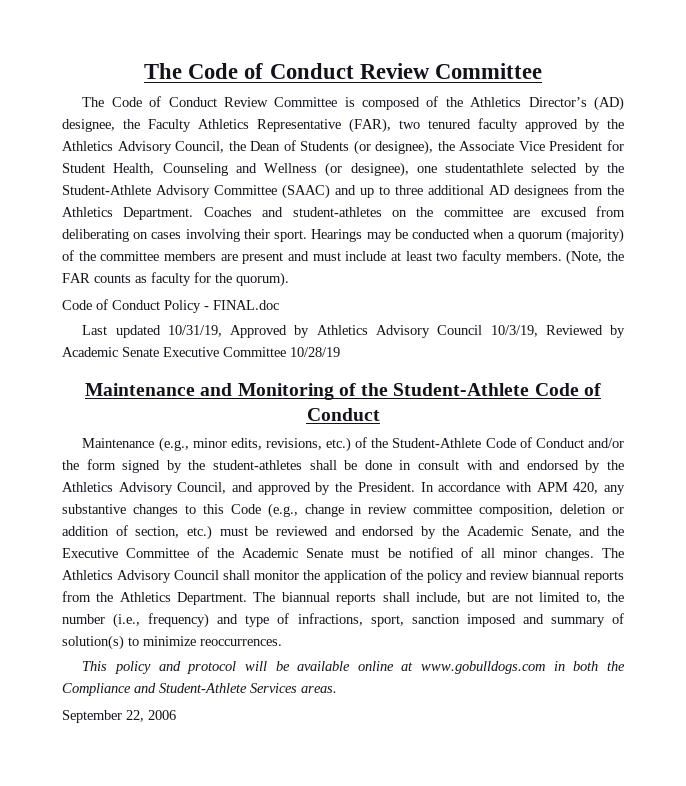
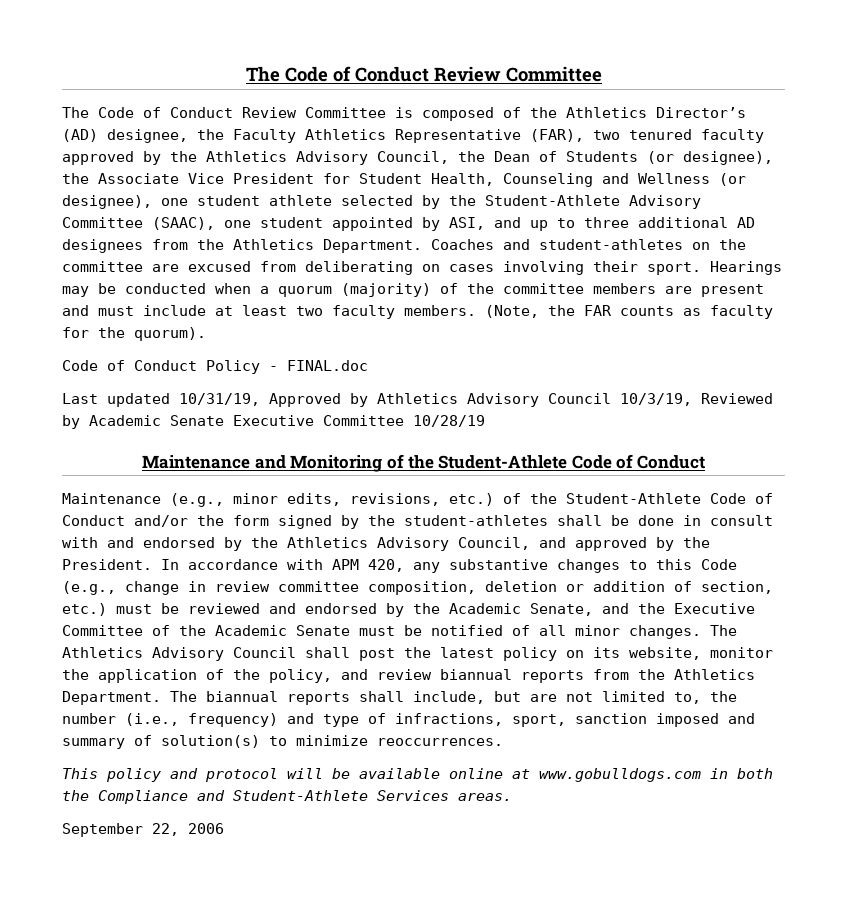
- The Code of Conduct Review Committee is composed of the Athletics Director’s (AD) designee, the Faculty Athletics Representative (FAR), two tenured faculty approved by the Athletics Advisory Council, the Dean of Students (or designee), the Associate Vice President for Student Health, Counseling and Wellness (or designee), one studentathlete selected by the Student-Athlete Advisory Committee (SAAC) and up to three additional AD designees from the Athletics Department.
+ The Code of Conduct Review Committee is composed of the Athletics Director’s (AD) designee, the Faculty Athletics Representative (FAR), two tenured faculty approved by the Athletics Advisory Council, the Dean of Students (or designee), the Associate Vice President for Student Health, Counseling and Wellness (or designee), one student athlete selected by the Student-Athlete Advisory Committee (SAAC), one student appointed by ASI, and up to three additional AD designees from the Athletics Department.
- The Athletics Advisory Council shall monitor the application of the policy and review biannual reports from the Athletics Department.
+ The Athletics Advisory Council shall post the latest policy on its website, monitor the application of the policy, and review biannual reports from the Athletics Department.

